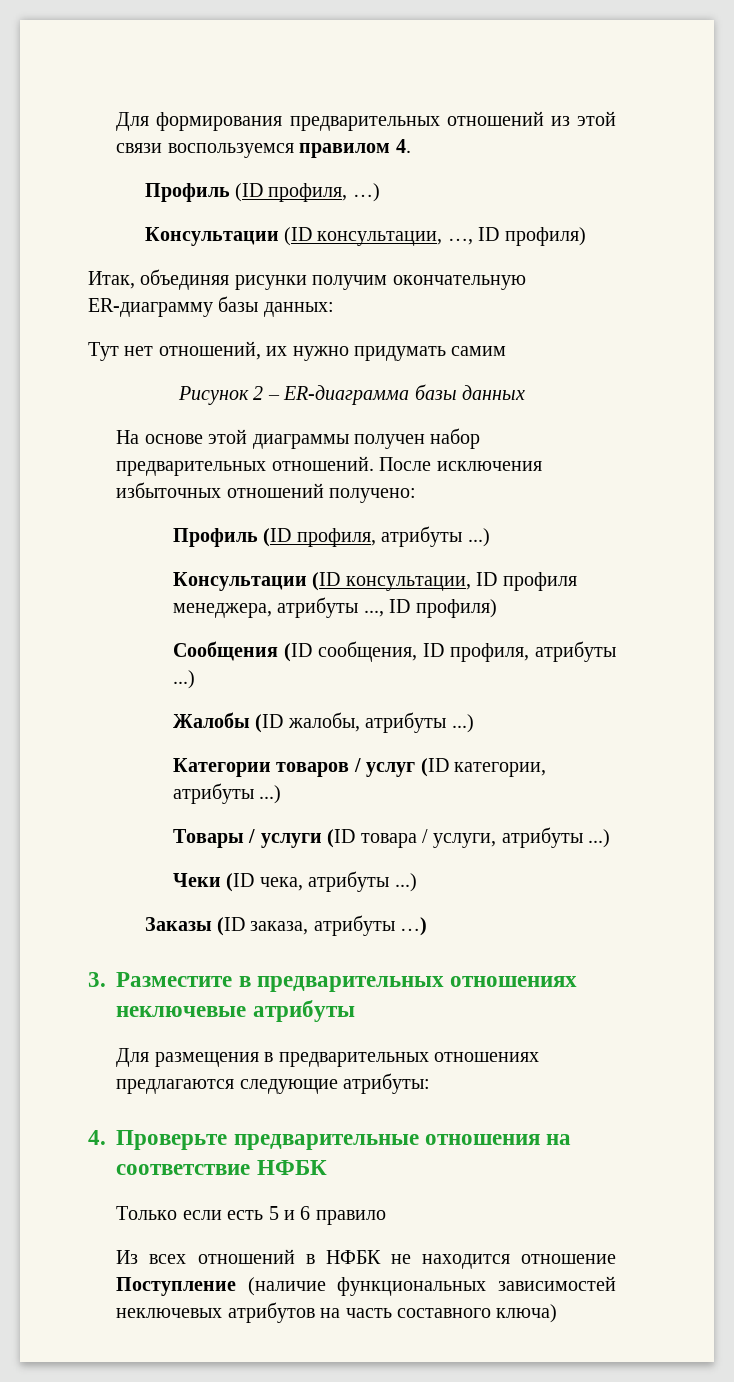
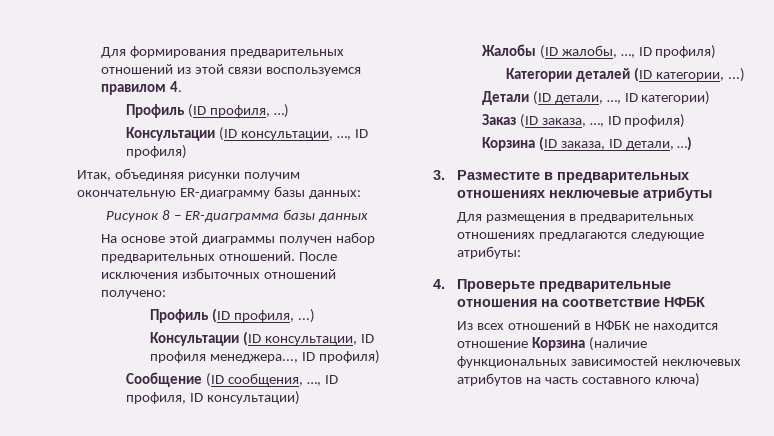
- Тут нет отношений, их нужно придумать самим
- Рисунок 2 – ER-диаграмма базы данных
+ Рисунок 8 – ER-диаграмма базы данных
  После исключения избыточных отношений получено:
- Профиль (ID профиля, атрибуты ...)
+ Профиль (ID профиля, ...)
- Консультации (ID консультации, ID профиля менеджера, атрибуты ..., ID профиля)
- Сообщения (ID сообщения, ID профиля, атрибуты ...)
- Жалобы (ID жалобы, атрибуты ...)
- Категории товаров / услуг (ID категории, атрибуты ...)
- Товары / услуги (ID товара / услуги, атрибуты ...)
- Чеки (ID чека, атрибуты ...)
- Заказы (ID заказа, атрибуты …)
+ Консультации (ID консультации, ID профиля менеджера..., ID профиля)
+ Сообщение (ID сообщения, …, ID профиля, ID консультации)
+ Жалобы (ID жалобы, …, ID профиля)
+ Категории деталей (ID категории, ...)
+ Детали (ID детали, …, ID категории)
+ Заказ (ID заказа, …, ID профиля)
+ Корзина (ID заказа, ID детали, …)
- Только если есть 5 и 6 правило
- Из всех отношений в НФБК не находится отношение Поступление (наличие функциональных зависимостей неключевых атрибутов на часть составного ключа)
+ Из всех отношений в НФБК не находится отношение Корзина (наличие функциональных зависимостей неключевых атрибутов на часть составного ключа)

